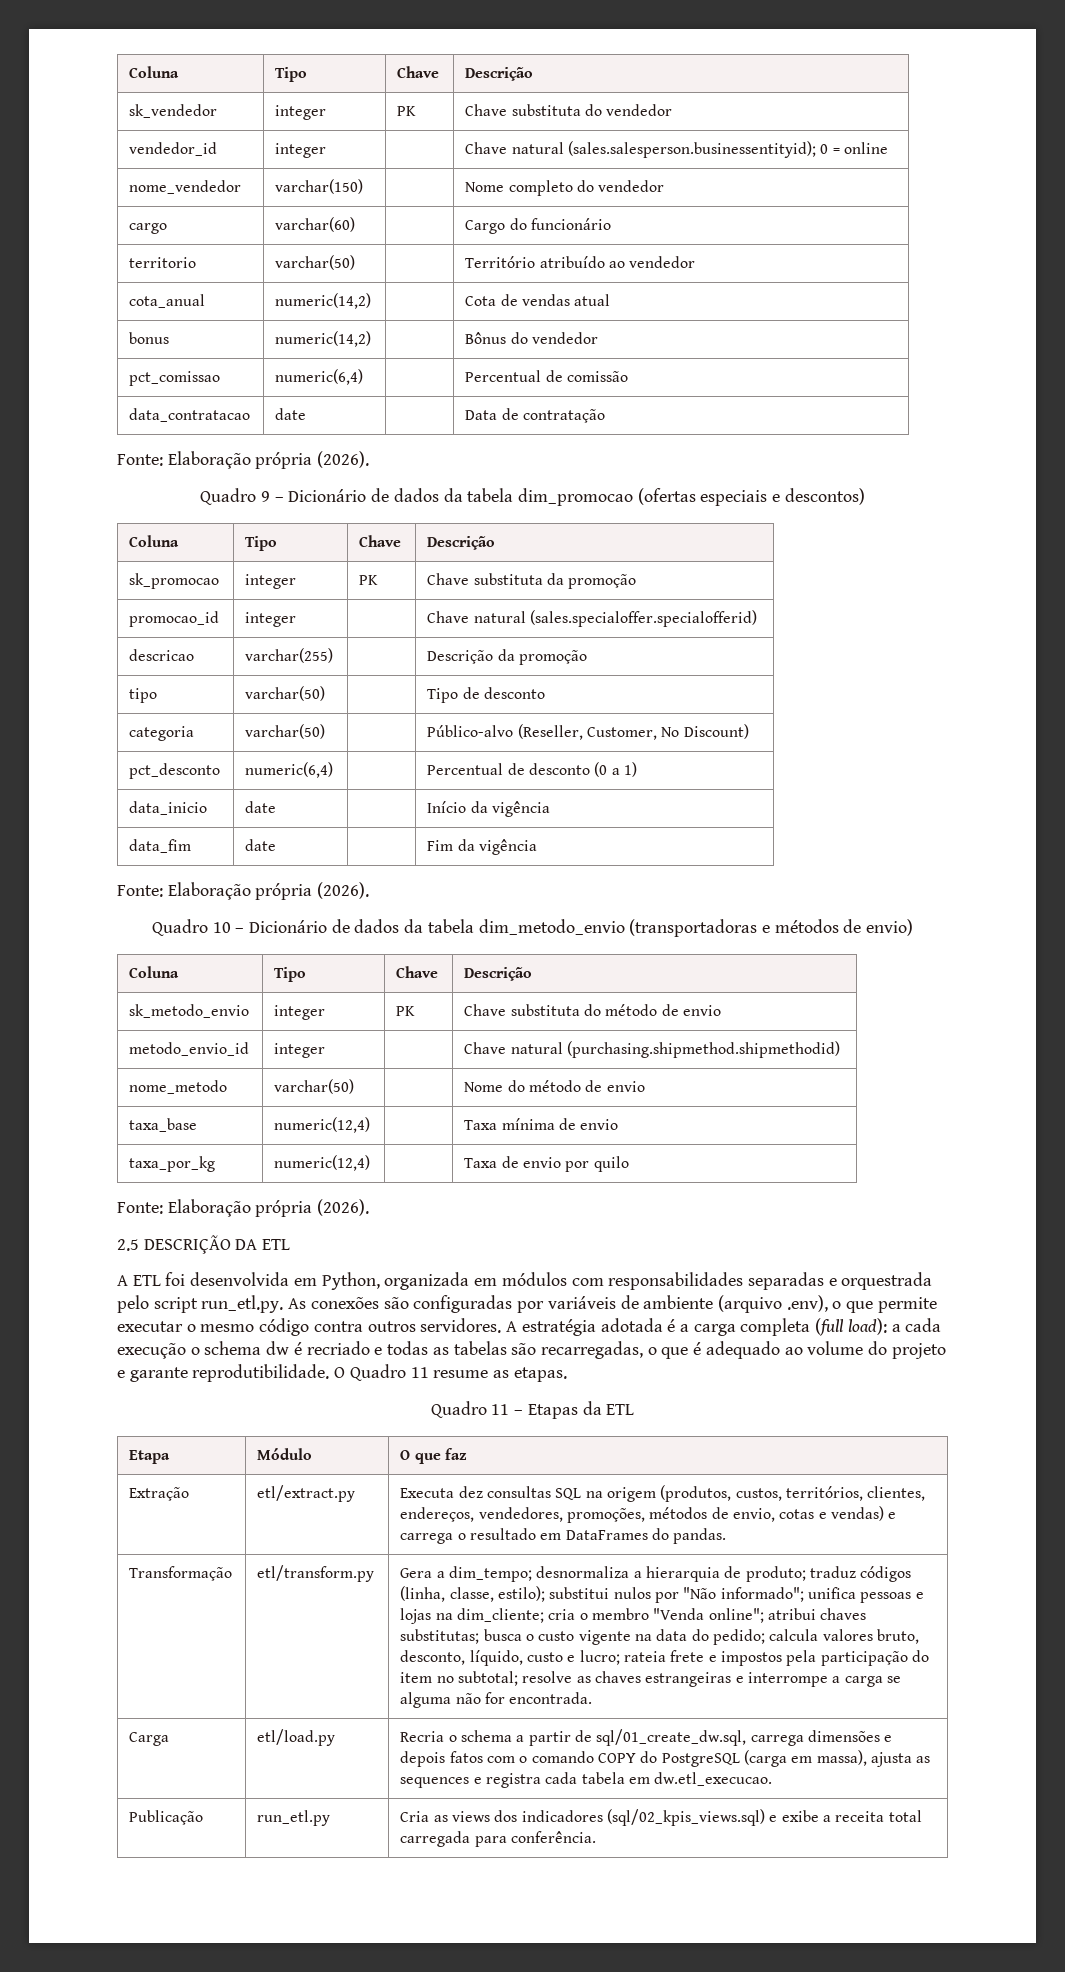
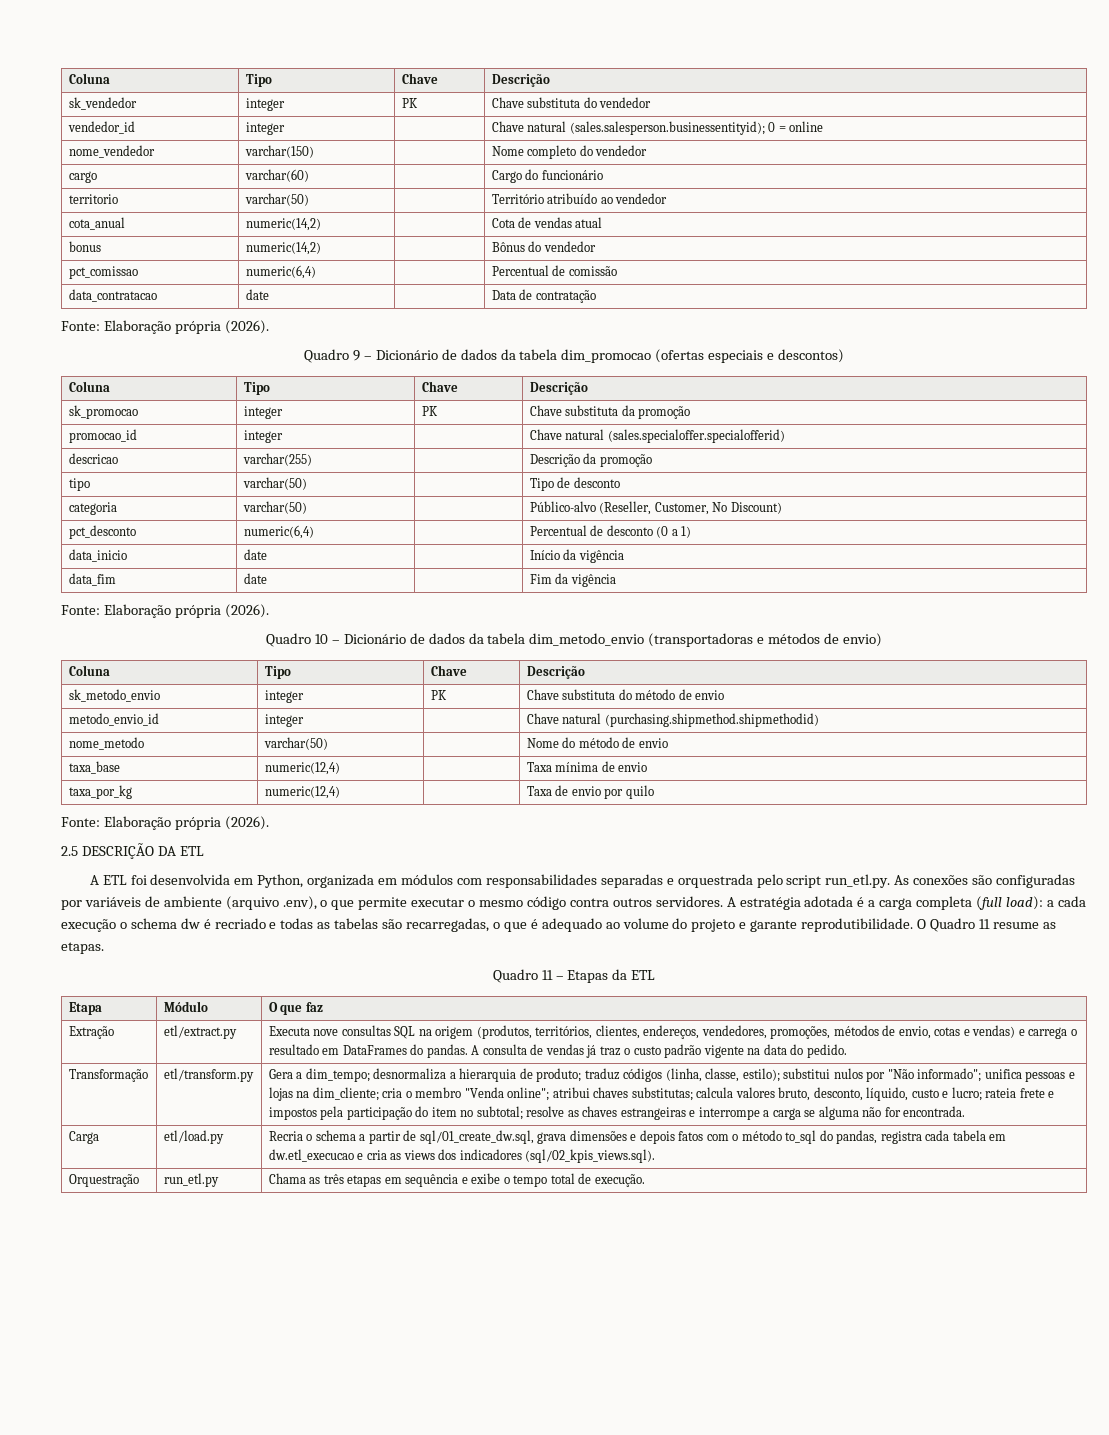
- Executa dez consultas SQL na origem (produtos, custos, territórios, clientes, endereços, vendedores, promoções, métodos de envio, cotas e vendas) e carrega o resultado em DataFrames do pandas.
+ Executa nove consultas SQL na origem (produtos, territórios, clientes, endereços, vendedores, promoções, métodos de envio, cotas e vendas) e carrega o resultado em DataFrames do pandas. A consulta de vendas já traz o custo padrão vigente na data do pedido.
- busca o custo vigente na data do pedido;
- Carga | etl/load.py | Recria o schema a partir de sql/01_create_dw.sql, carrega dimensões e depois fatos com o comando COPY do PostgreSQL (carga em massa), ajusta as sequences e registra cada tabela em dw.etl_execucao.
- Publicação | run_etl.py | Cria as views dos indicadores (sql/02_kpis_views.sql) e exibe a receita total carregada para conferência.
+ Carga | etl/load.py | Recria o schema a partir de sql/01_create_dw.sql, grava dimensões e depois fatos com o método to_sql do pandas, registra cada tabela em dw.etl_execucao e cria as views dos indicadores (sql/02_kpis_views.sql).
+ Orquestração | run_etl.py | Chama as três etapas em sequência e exibe o tempo total de execução.

